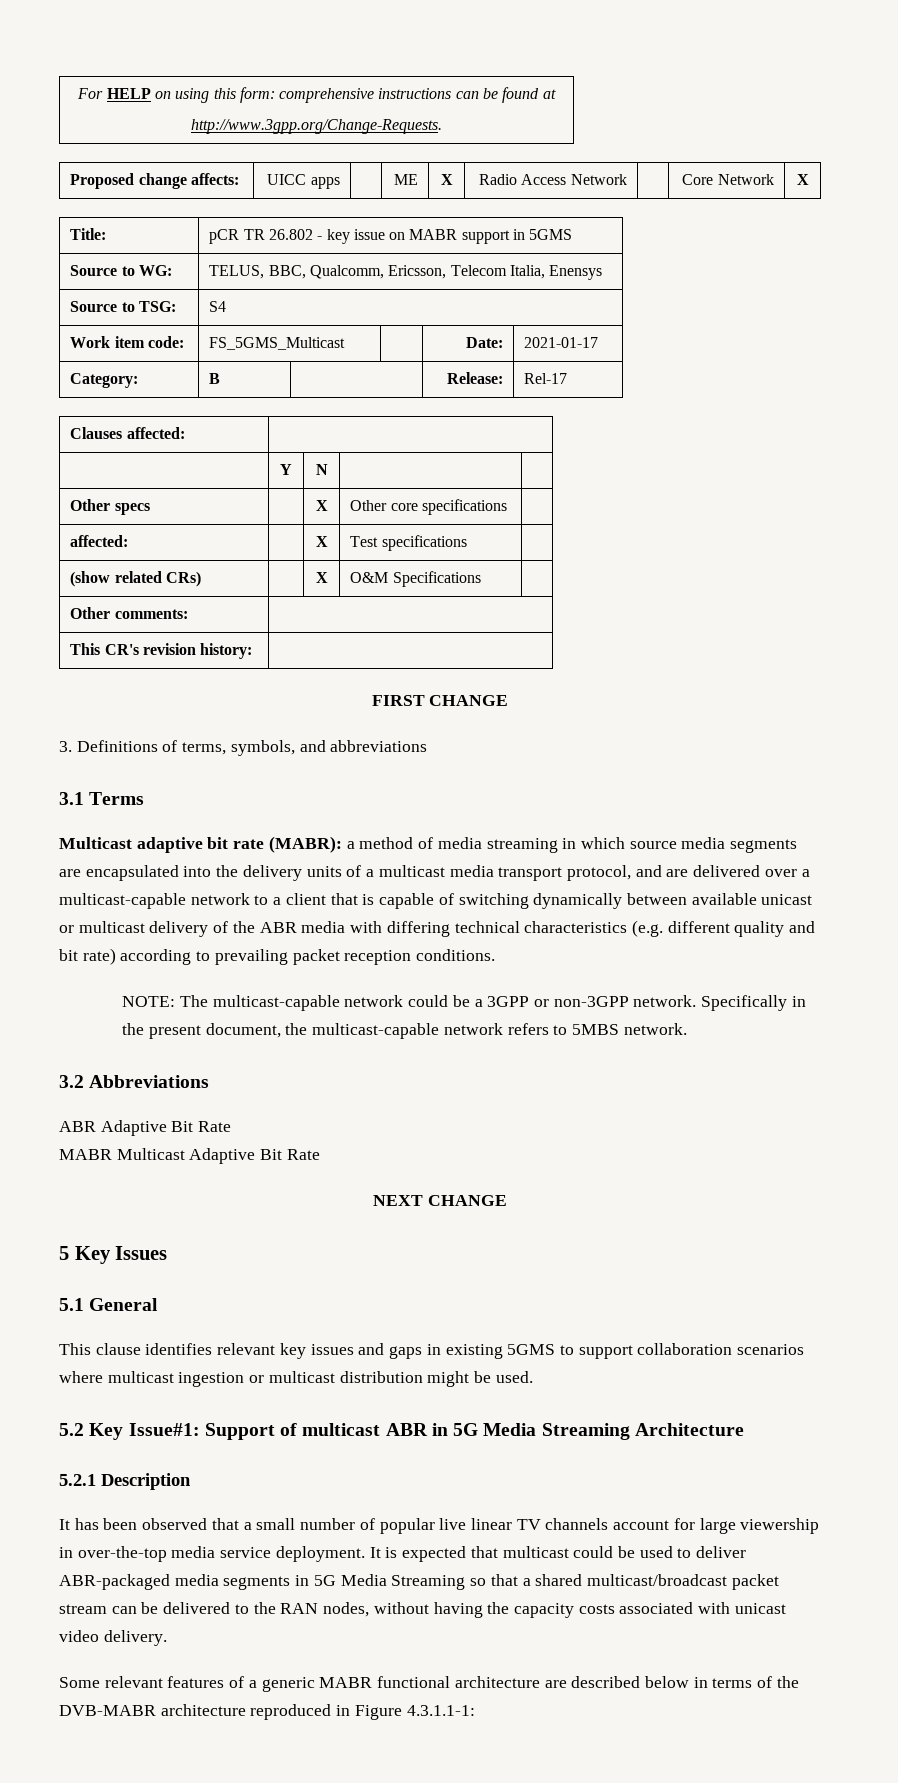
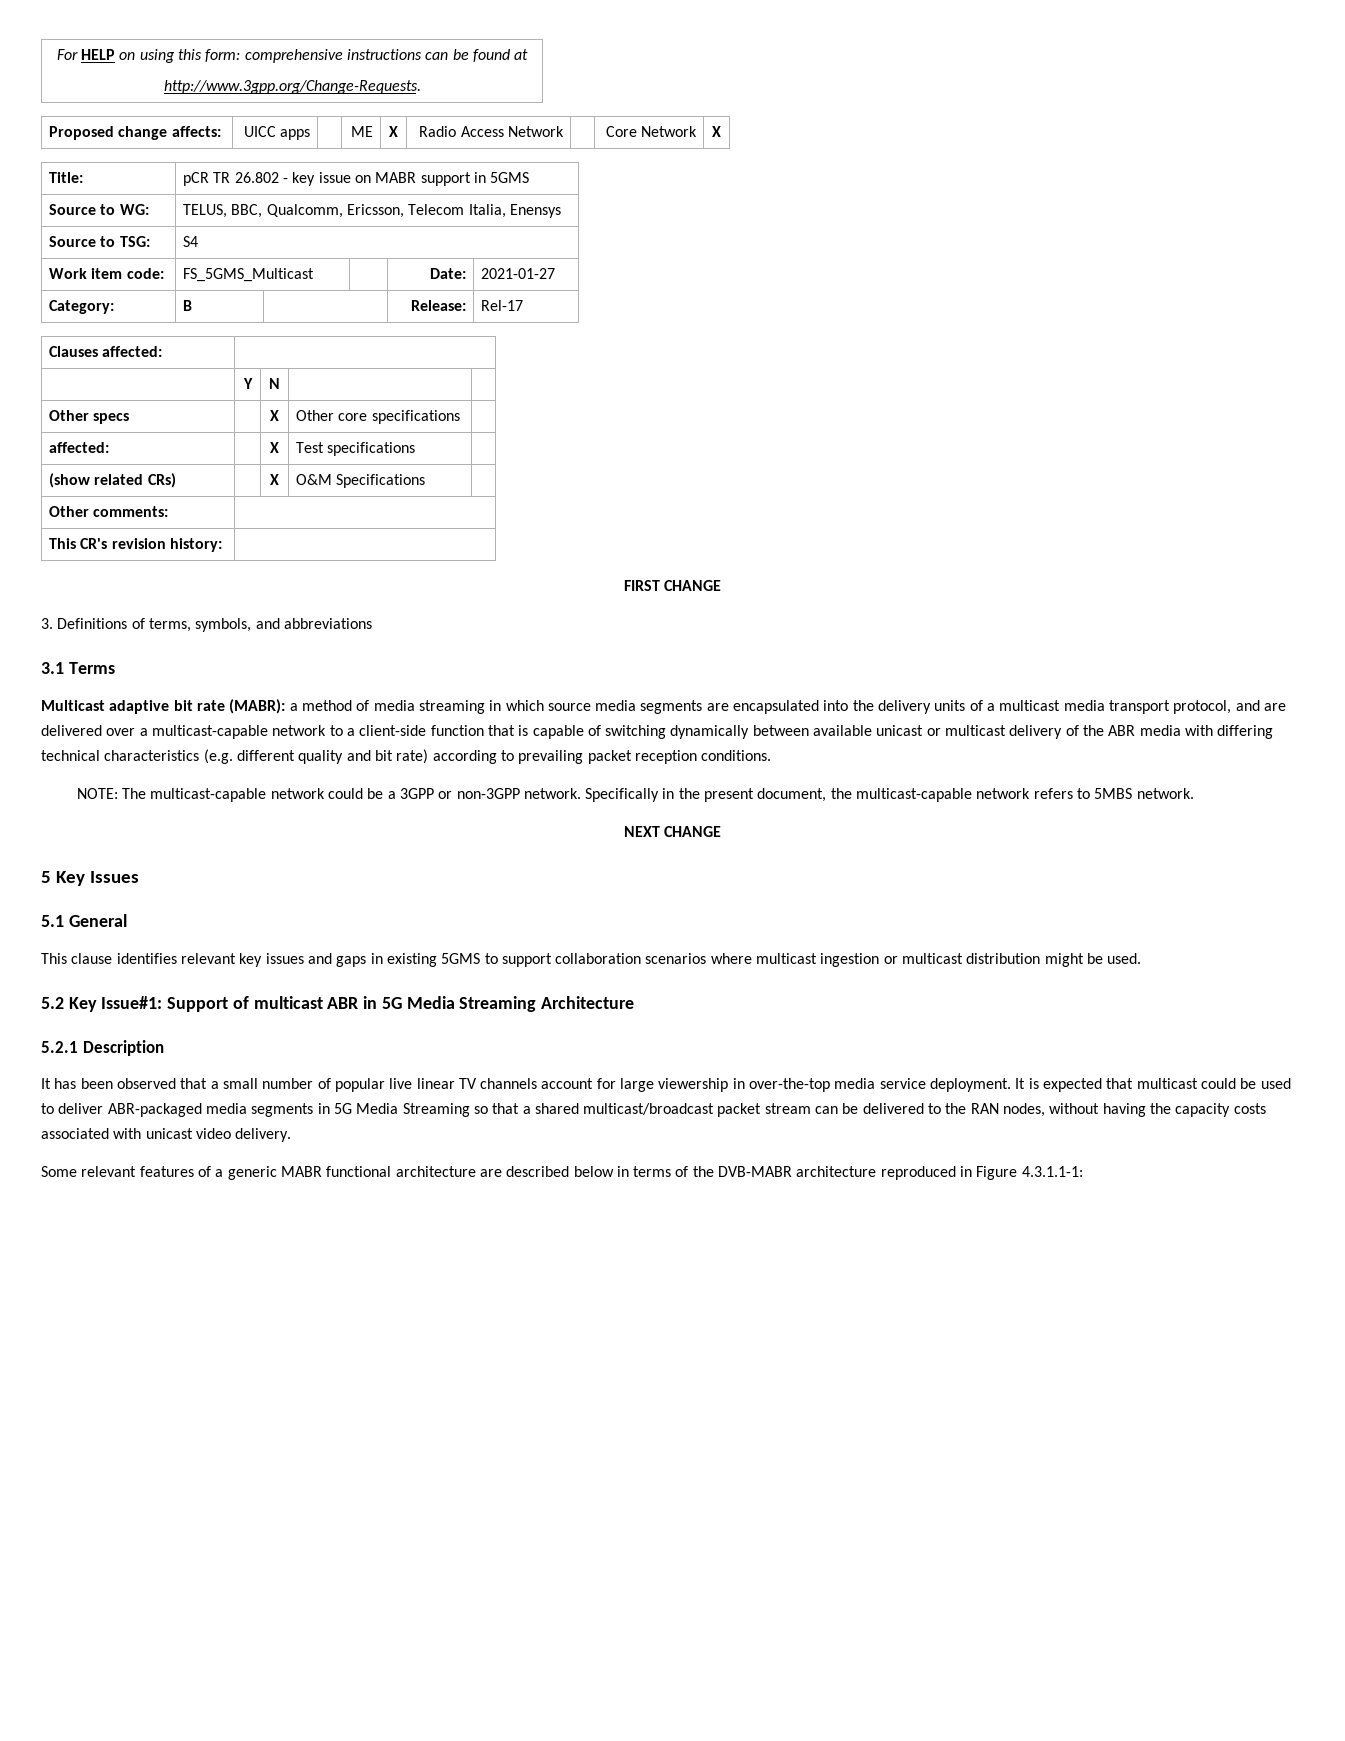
- Work item code: | FS_5GMS_Multicast | | Date: | 2021-01-17
+ Work item code: | FS_5GMS_Multicast | | Date: | 2021-01-27
- a method of media streaming in which source media segments are encapsulated into the delivery units of a multicast media transport protocol, and are delivered over a multicast-capable network to a client that is capable of switching dynamically between available unicast or multicast delivery of the ABR media with differing technical characteristics (e.g. different quality and bit rate) according to prevailing packet reception conditions.
+ a method of media streaming in which source media segments are encapsulated into the delivery units of a multicast media transport protocol, and are delivered over a multicast-capable network to a client-side function that is capable of switching dynamically between available unicast or multicast delivery of the ABR media with differing technical characteristics (e.g. different quality and bit rate) according to prevailing packet reception conditions.
- 3.2 Abbreviations
- ABR Adaptive Bit Rate
- MABR Multicast Adaptive Bit Rate

